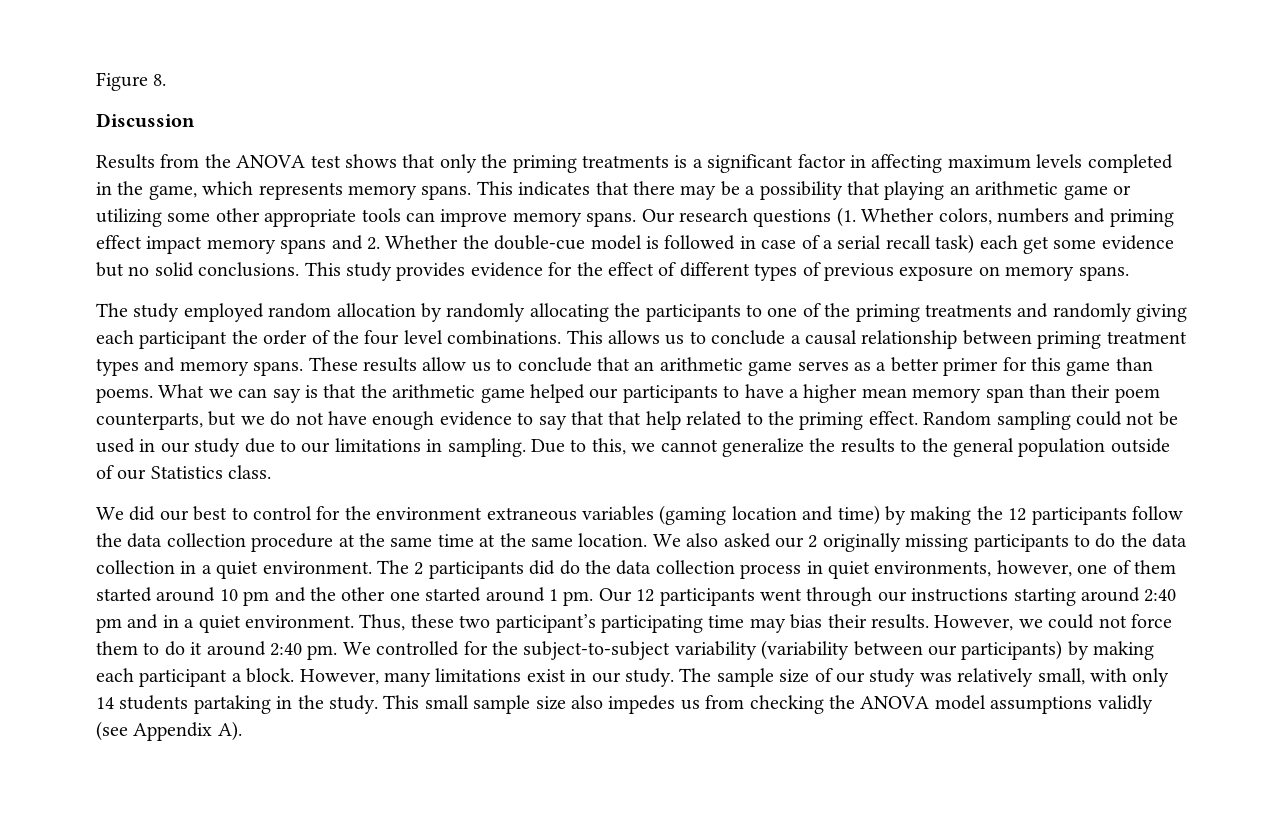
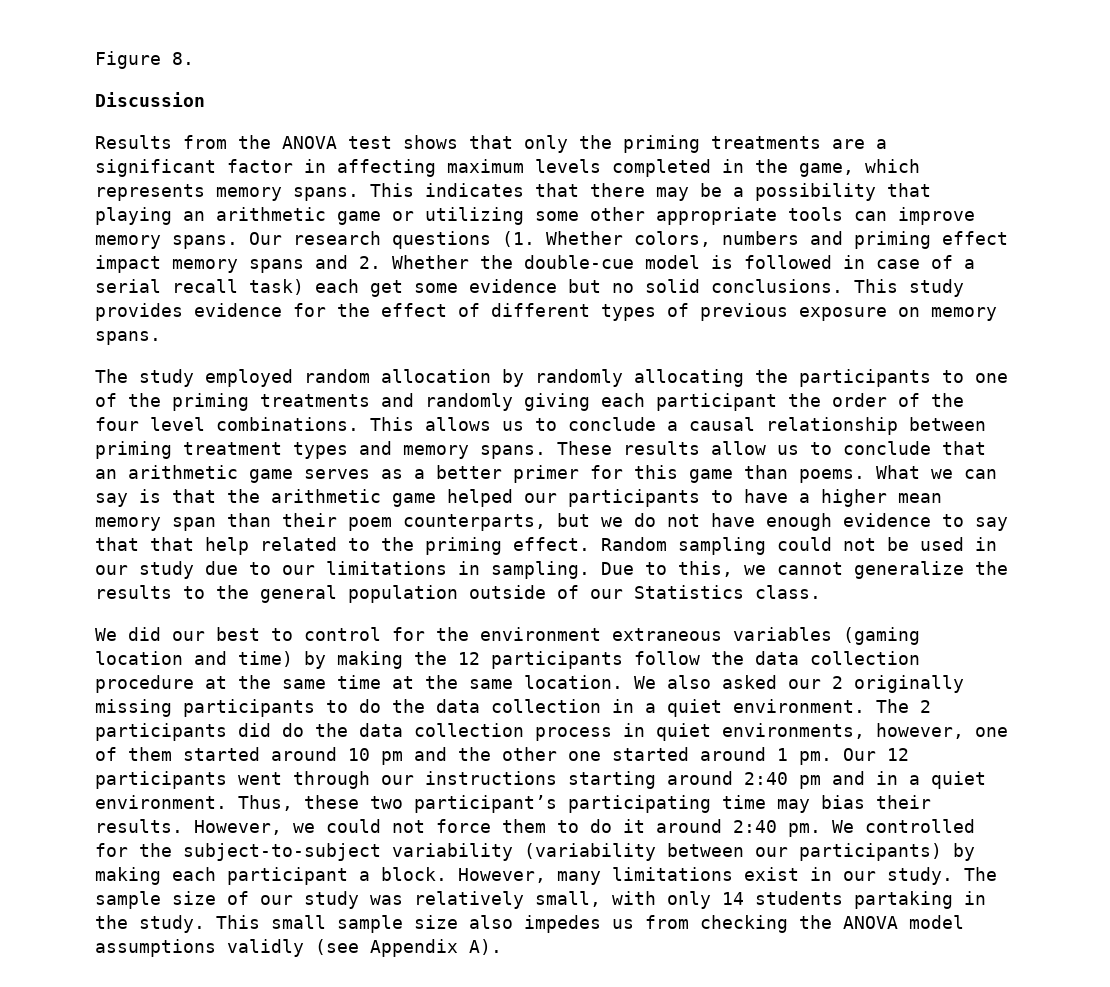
- Results from the ANOVA test shows that only the priming treatments is a significant factor in affecting maximum levels completed in the game, which represents memory spans.
+ Results from the ANOVA test shows that only the priming treatments are a significant factor in affecting maximum levels completed in the game, which represents memory spans.

